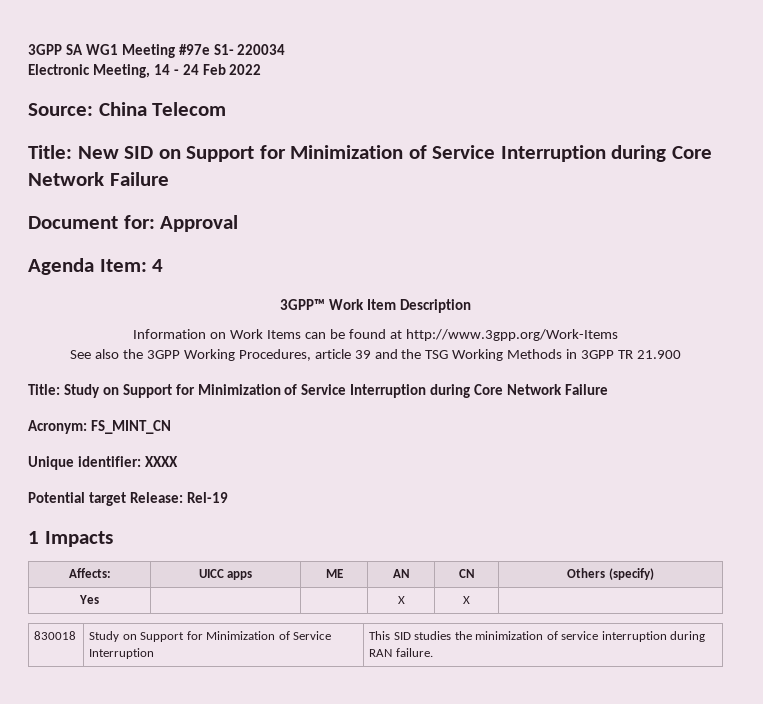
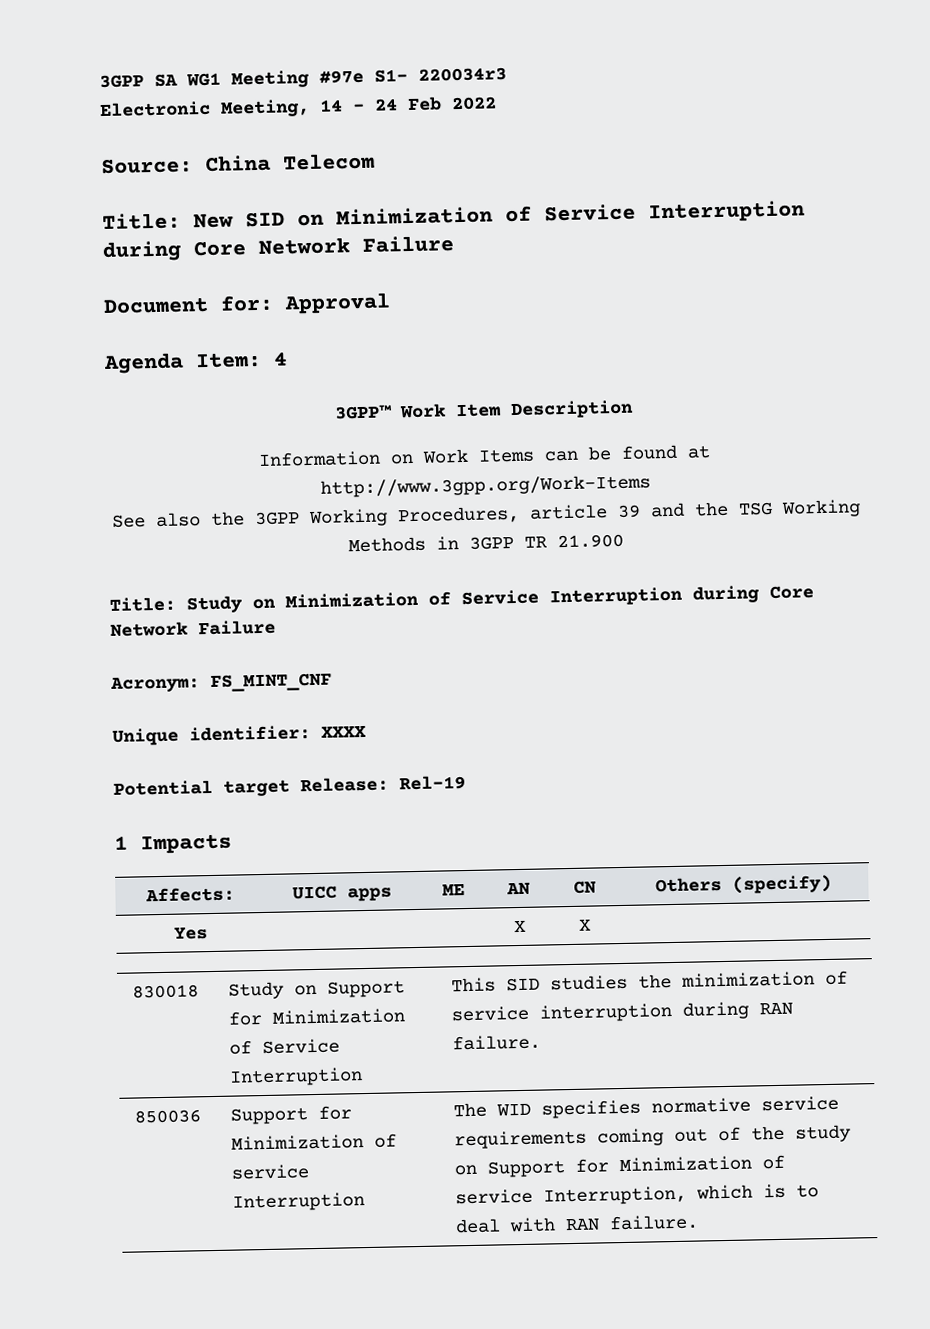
- 3GPP SA WG1 Meeting #97e S1- 220034
+ 3GPP SA WG1 Meeting #97e S1- 220034r3
- Title: New SID on Support for Minimization of Service Interruption during Core Network Failure
+ Title: New SID on Minimization of Service Interruption during Core Network Failure
- Title: Study on Support for Minimization of Service Interruption during Core Network Failure
+ Title: Study on Minimization of Service Interruption during Core Network Failure
- Acronym: FS_MINT_CN
+ Acronym: FS_MINT_CNF
+ 850036 | Support for Minimization of service Interruption | The WID specifies normative service requirements coming out of the study on Support for Minimization of service Interruption, which is to deal with RAN failure.

